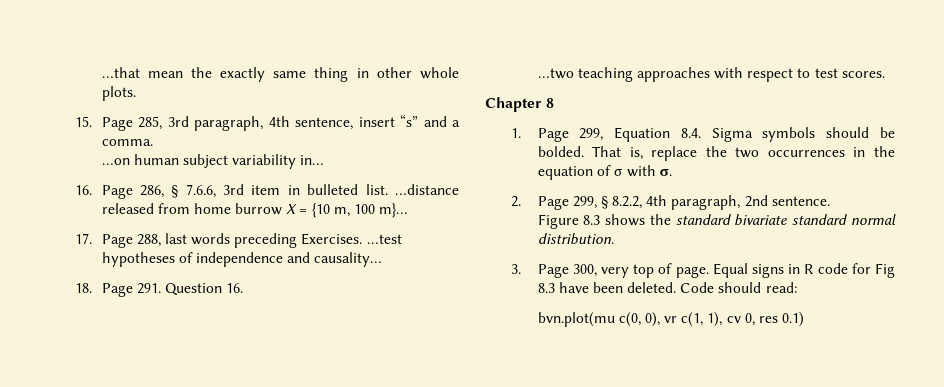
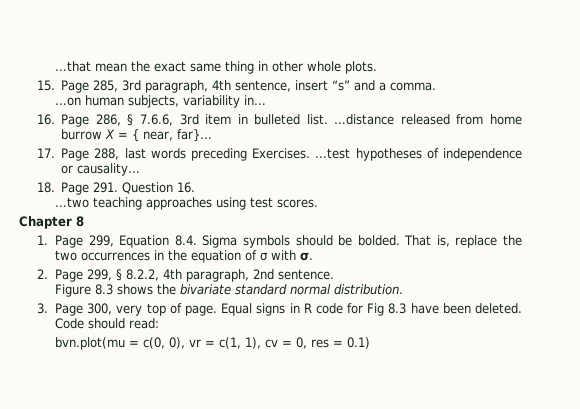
- …that mean the exactly same thing in other whole plots.
+ …that mean the exact same thing in other whole plots.
- …on human subject variability in…
+ …on human subjects, variability in…
- …distance released from home burrow X = {10 m, 100 m}…
+ …distance released from home burrow X = { near, far}…
- …test hypotheses of independence and causality…
+ …test hypotheses of independence or causality…
- …two teaching approaches with respect to test scores.
+ …two teaching approaches using test scores.
- Figure 8.3 shows the standard bivariate standard normal distribution.
+ Figure 8.3 shows the bivariate standard normal distribution.
- bvn.plot(mu c(0, 0), vr c(1, 1), cv 0, res 0.1)
+ bvn.plot(mu = c(0, 0), vr = c(1, 1), cv = 0, res = 0.1)

